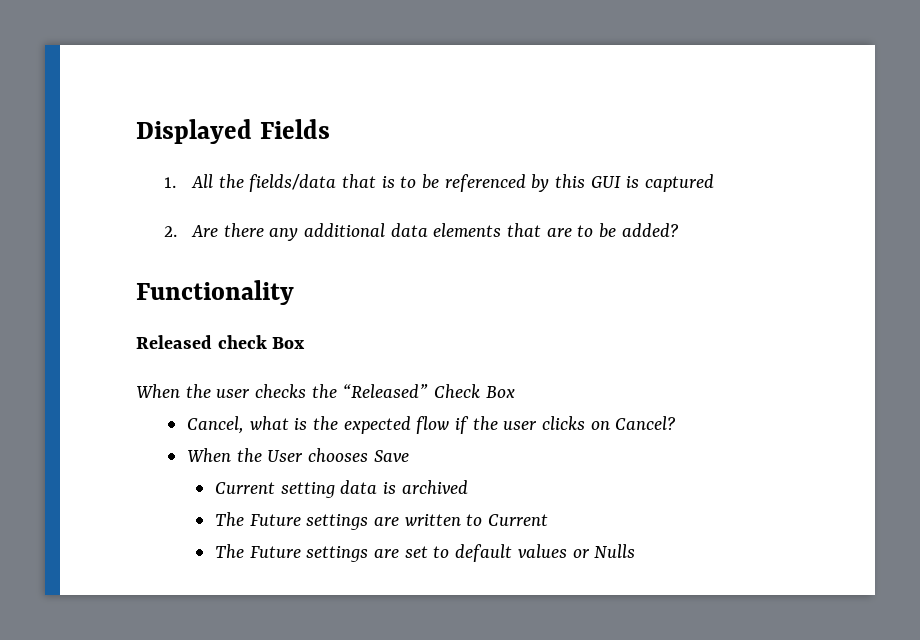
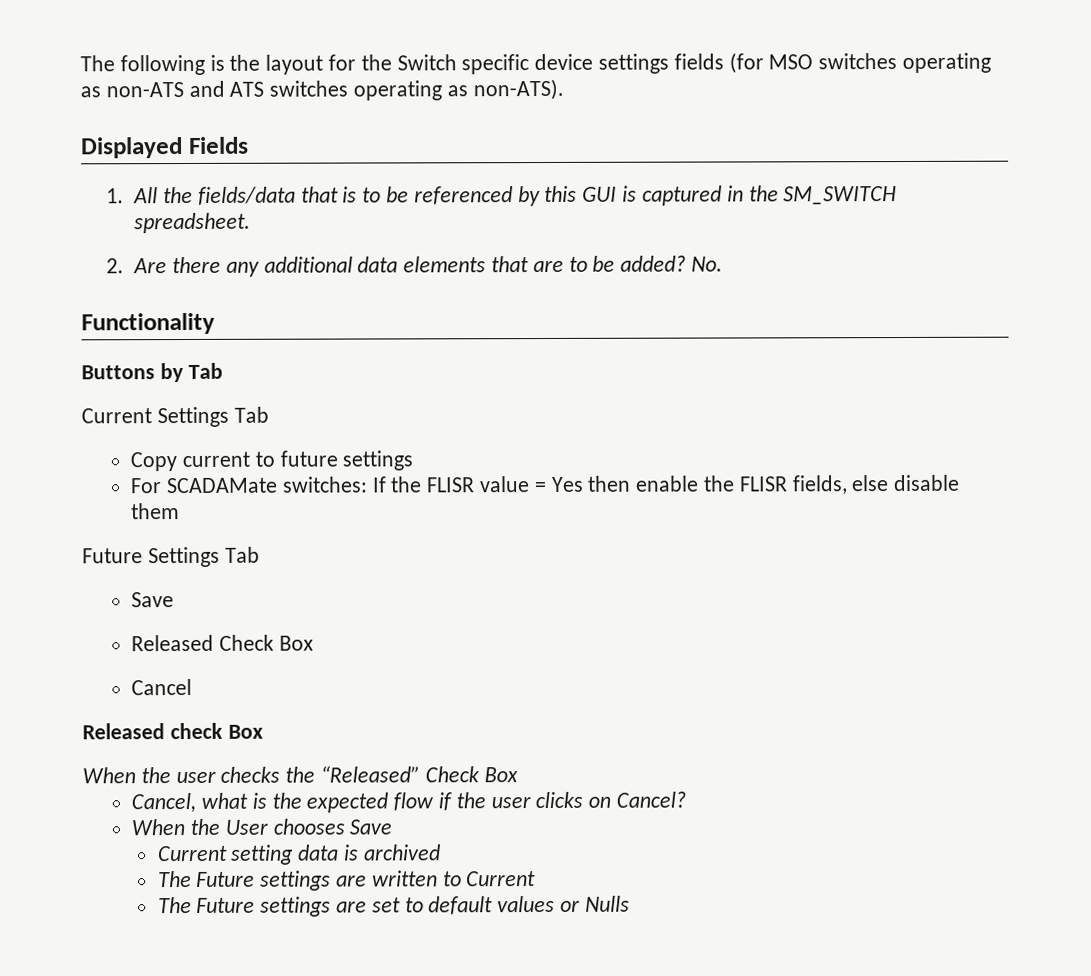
+ The following is the layout for the Switch specific device settings fields (for MSO switches operating as non-ATS and ATS switches operating as non-ATS).
- 1. All the fields/data that is to be referenced by this GUI is captured
+ 1. All the fields/data that is to be referenced by this GUI is captured in the SM_SWITCH spreadsheet.
+ No.
+ Buttons by Tab
+ Current Settings Tab
+ Copy current to future settings
+ For SCADAMate switches: If the FLISR value = Yes then enable the FLISR fields, else disable them
+ Future Settings Tab
+ Save
+ Released Check Box
+ Cancel

